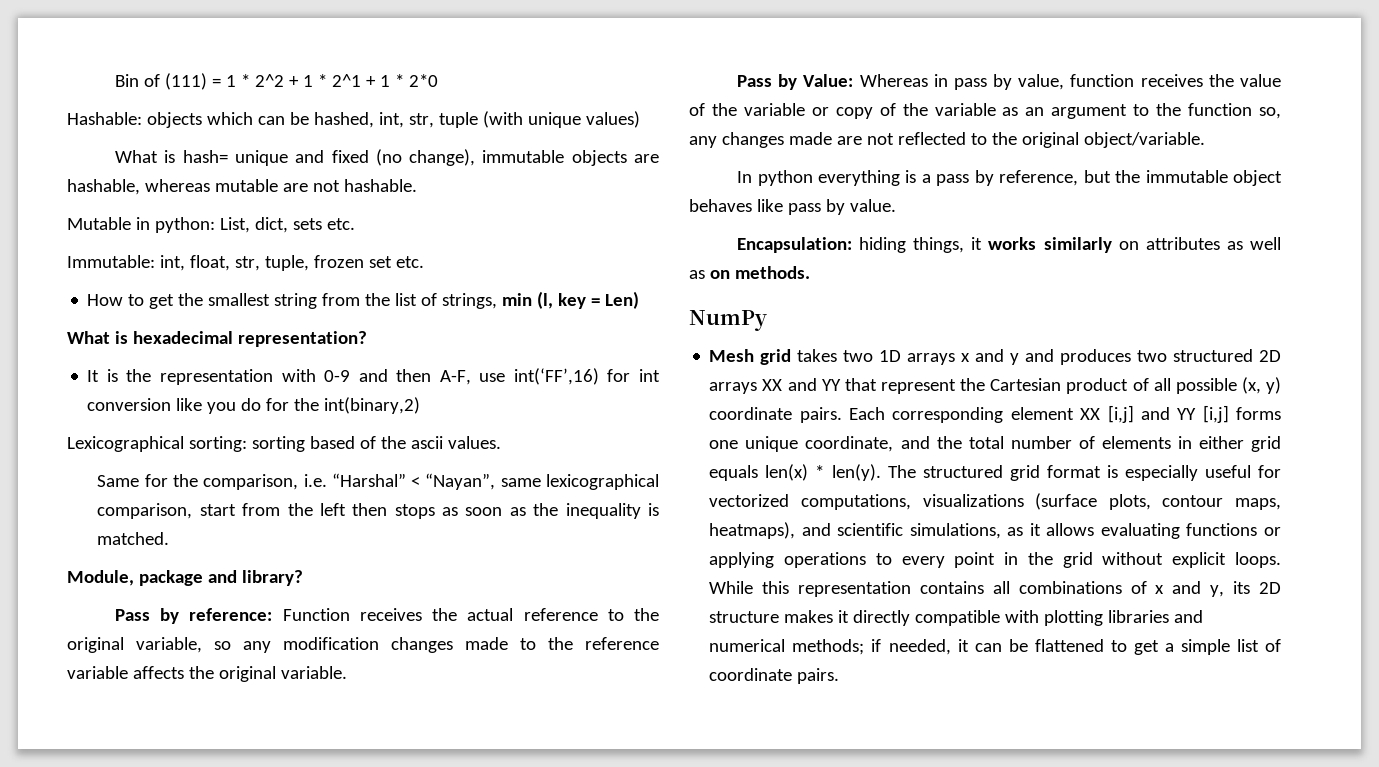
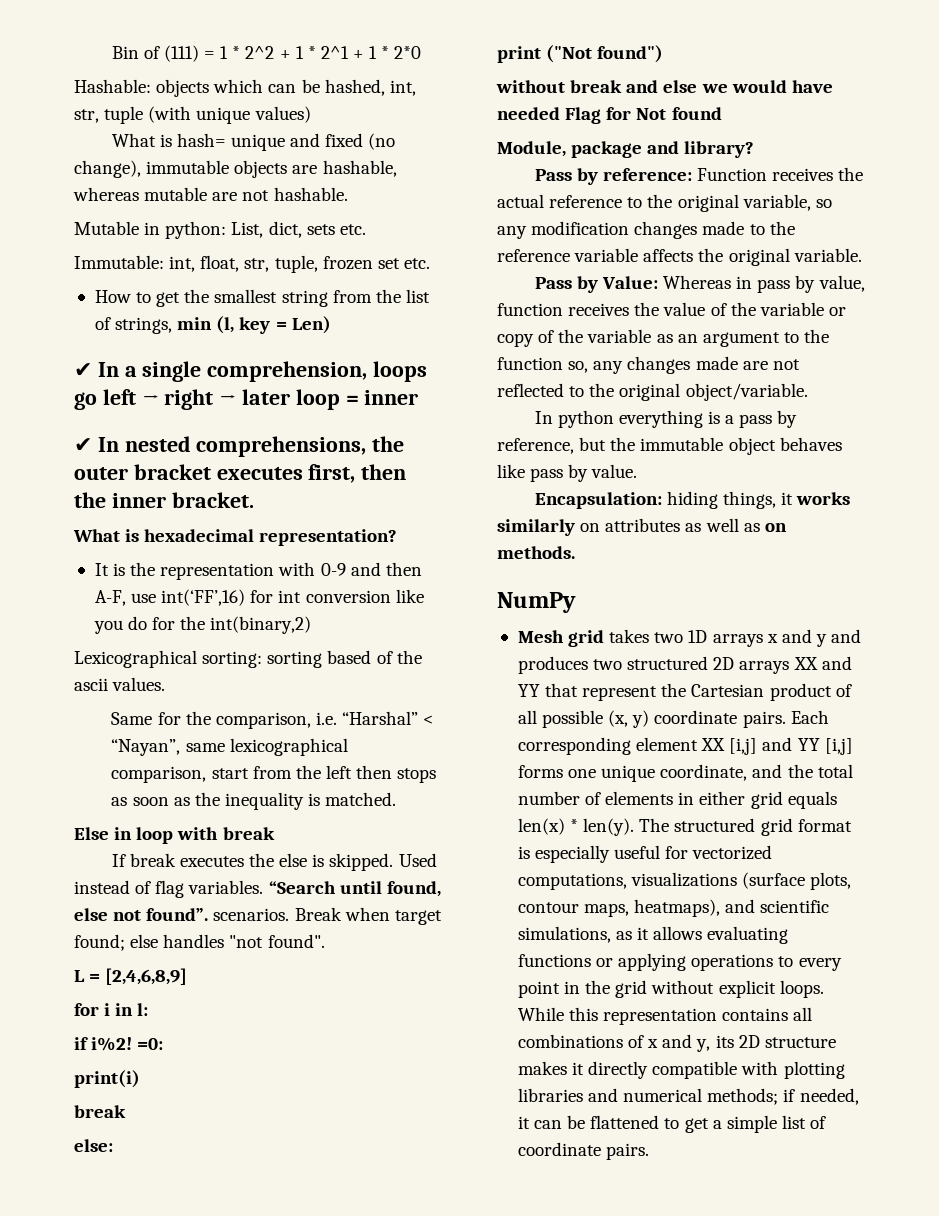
+ ✔ In a single comprehension, loops go left → right → later loop = inner
+ ✔ In nested comprehensions, the outer bracket executes first, then the inner bracket.
+ Else in loop with break
+ If break executes the else is skipped. Used instead of flag variables. “Search until found, else not found”. scenarios. Break when target found; else handles "not found".
+ L = [2,4,6,8,9]
+ for i in l:
+ if i%2! =0:
+ print(i)
+ break
+ else:
+ print ("Not found")
+ without break and else we would have needed Flag for Not found

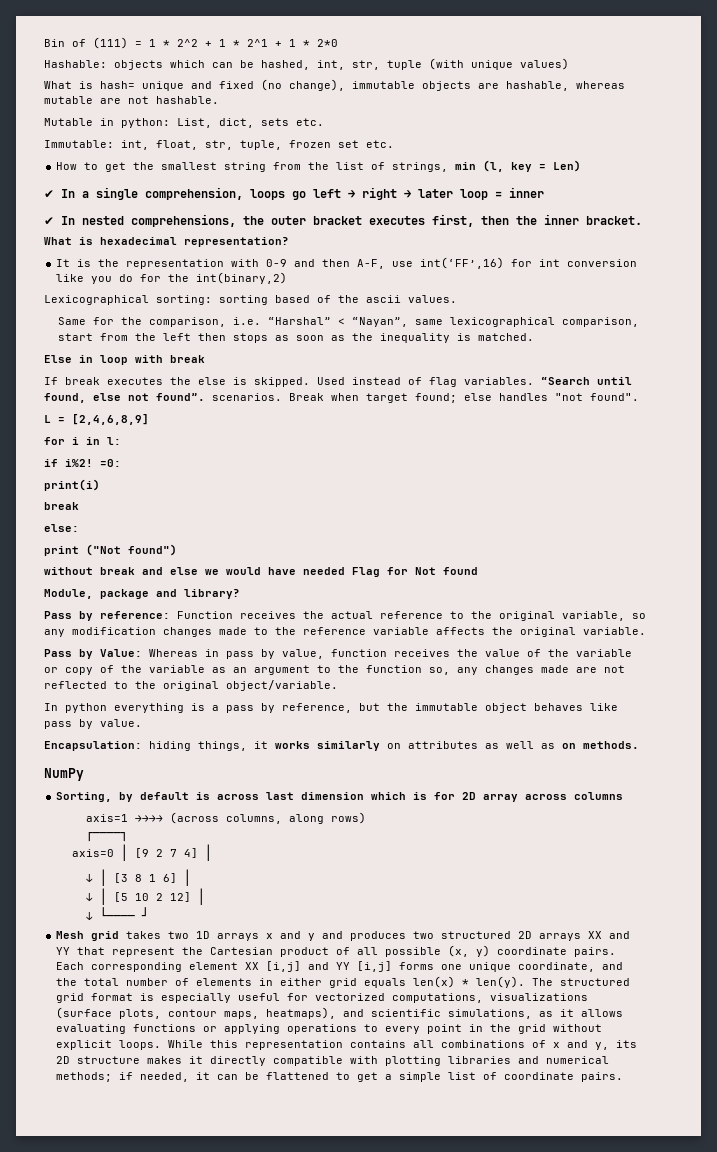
+ Sorting, by default is across last dimension which is for 2D array across columns
+ axis=1 →→→→ (across columns, along rows)
+ ┌────┐
+ axis=0 │ [9 2 7 4] │
+ ↓ │ [3 8 1 6] │
+ ↓ │ [5 10 2 12] │
+ ↓ └──── ┘

